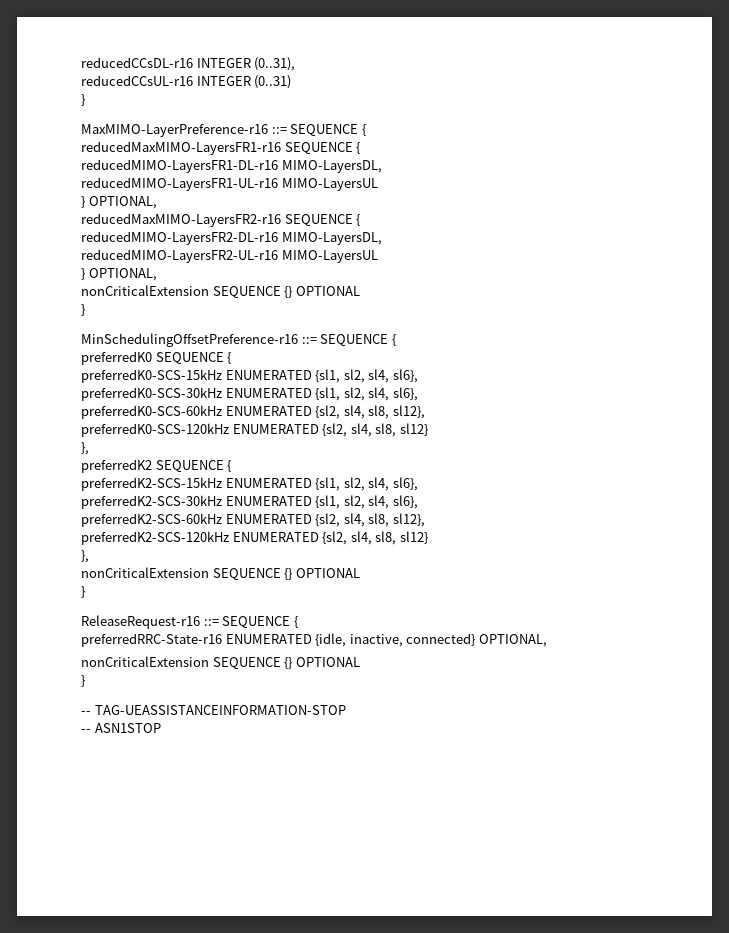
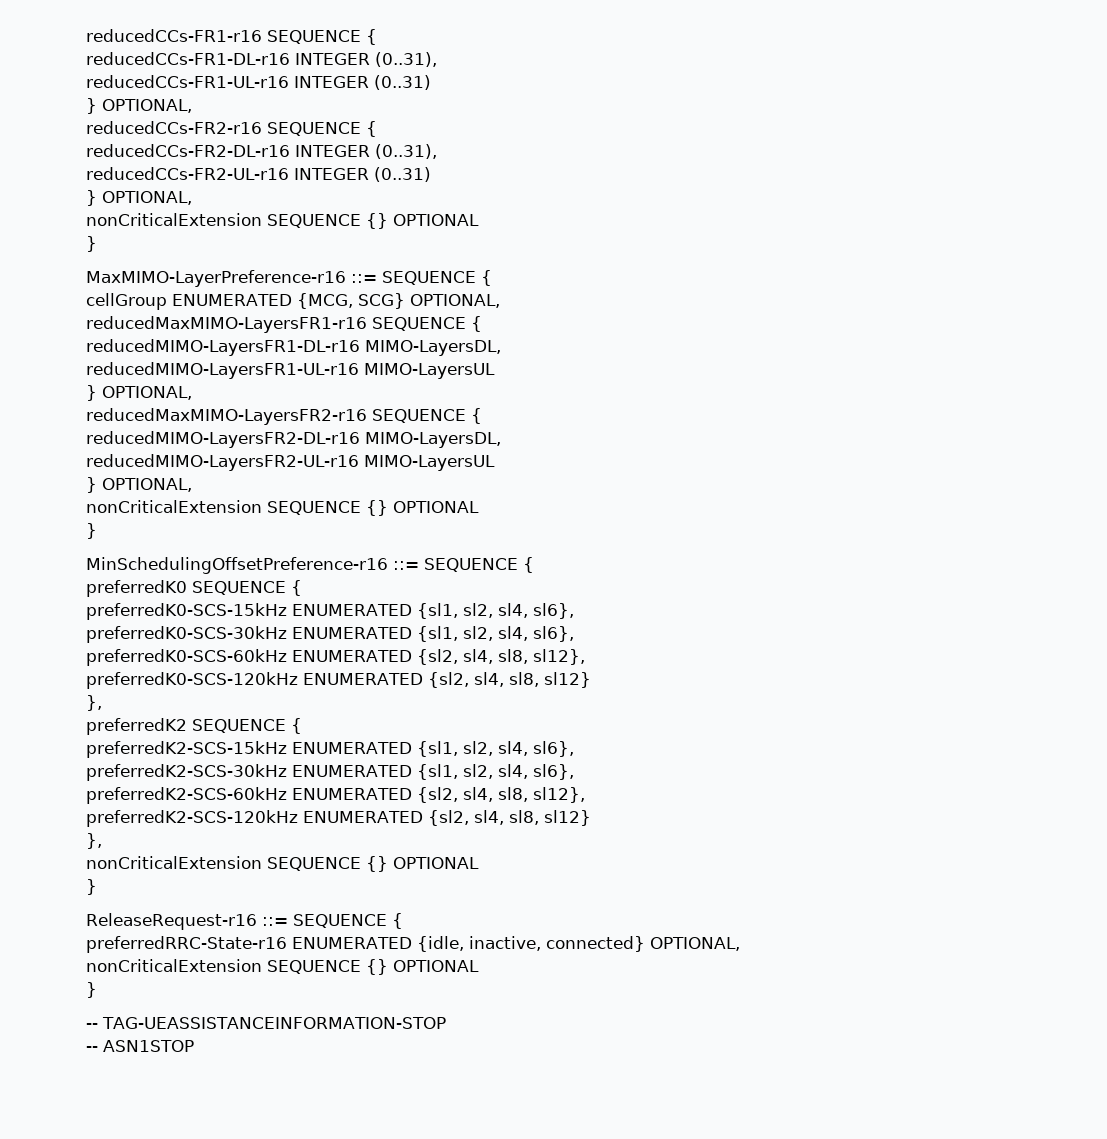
- reducedCCsDL-r16 INTEGER (0..31),
- reducedCCsUL-r16 INTEGER (0..31)
+ reducedCCs-FR1-r16 SEQUENCE {
+ reducedCCs-FR1-DL-r16 INTEGER (0..31),
+ reducedCCs-FR1-UL-r16 INTEGER (0..31)
+ } OPTIONAL,
+ reducedCCs-FR2-r16 SEQUENCE {
+ reducedCCs-FR2-DL-r16 INTEGER (0..31),
+ reducedCCs-FR2-UL-r16 INTEGER (0..31)
+ } OPTIONAL,
+ nonCriticalExtension SEQUENCE {} OPTIONAL
+ cellGroup ENUMERATED {MCG, SCG} OPTIONAL,

